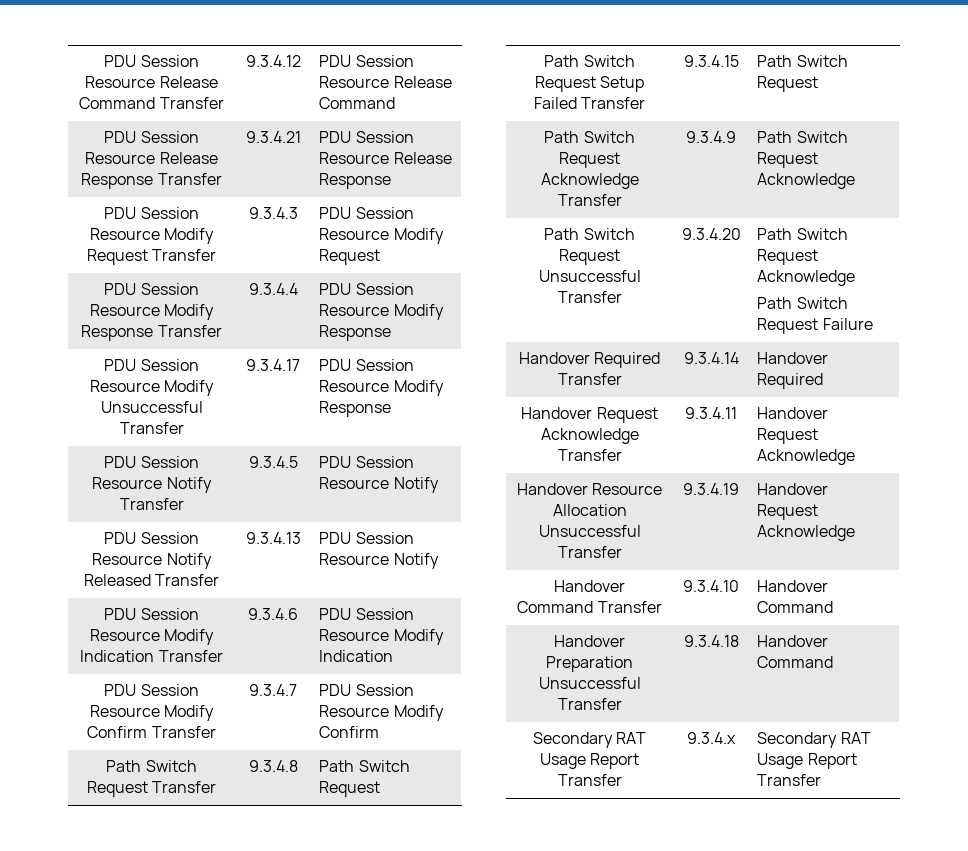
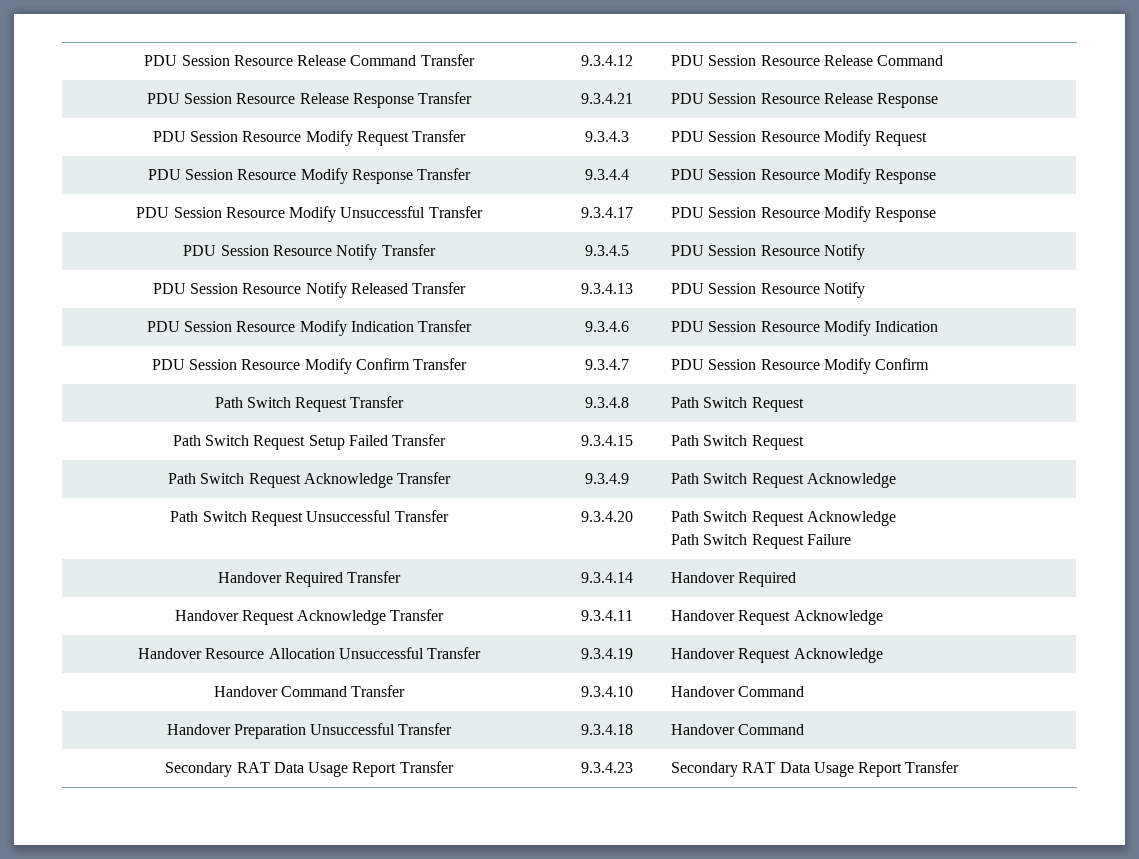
- Secondary RAT Usage Report Transfer | 9.3.4.x | Secondary RAT Usage Report Transfer
+ Secondary RAT Data Usage Report Transfer | 9.3.4.23 | Secondary RAT Data Usage Report Transfer

